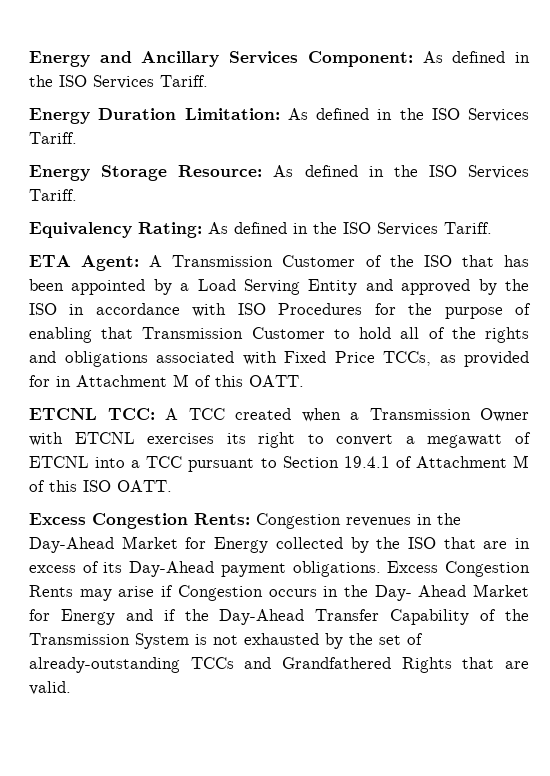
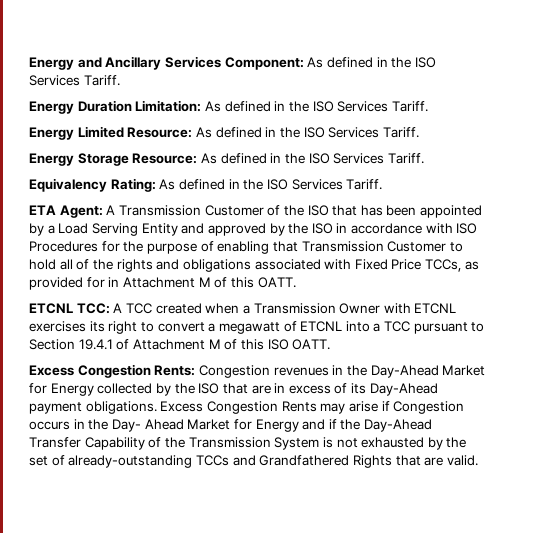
+ Energy Limited Resource: As defined in the ISO Services Tariff.

